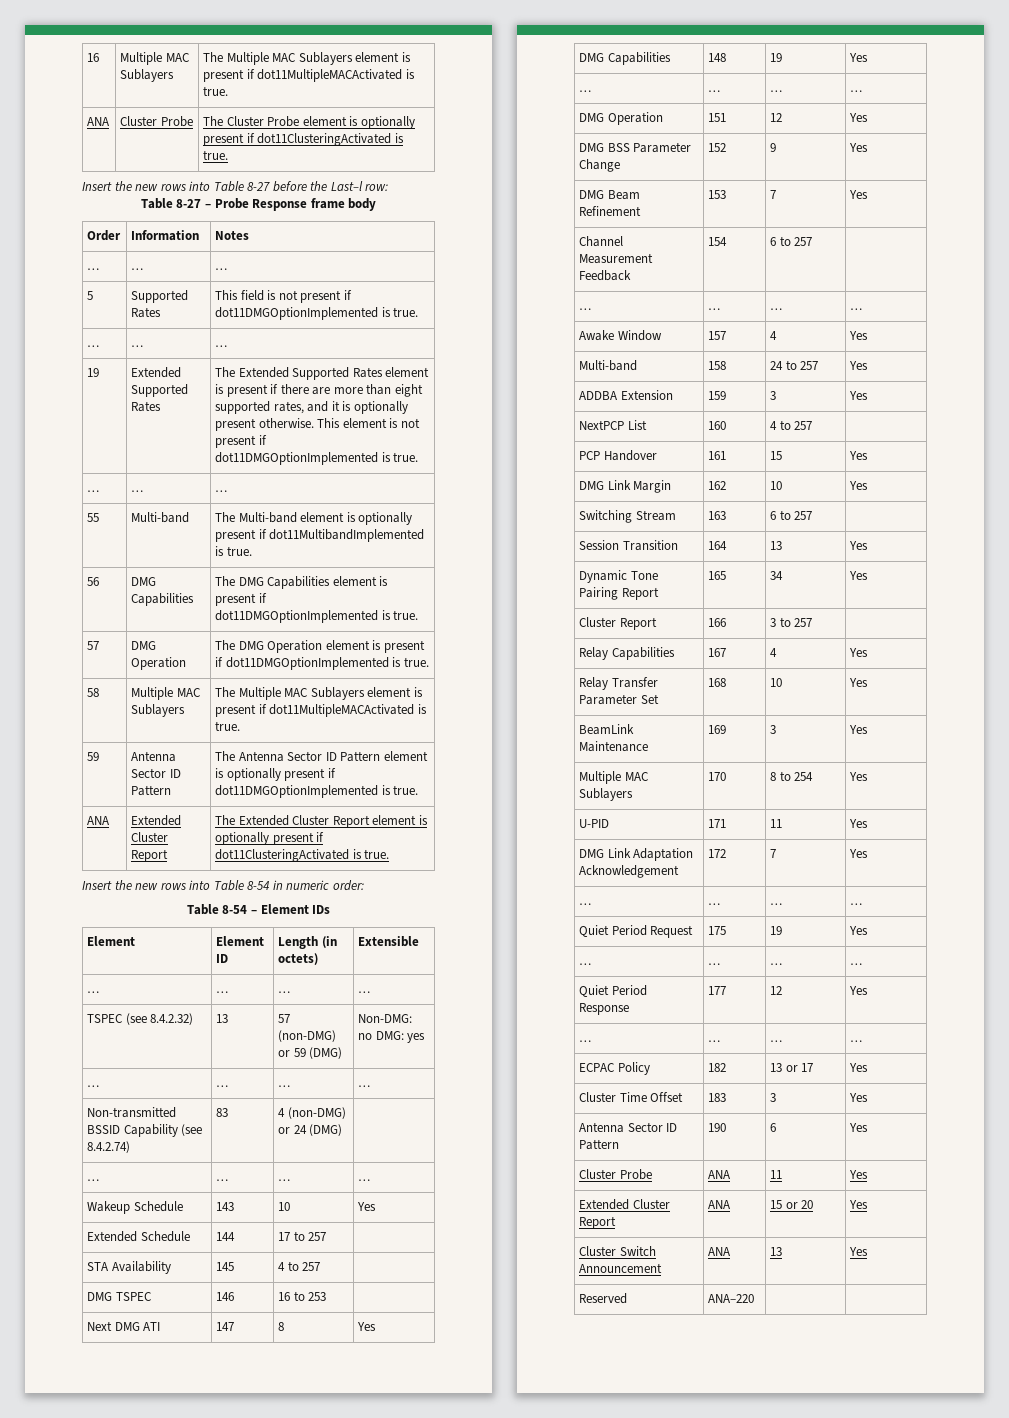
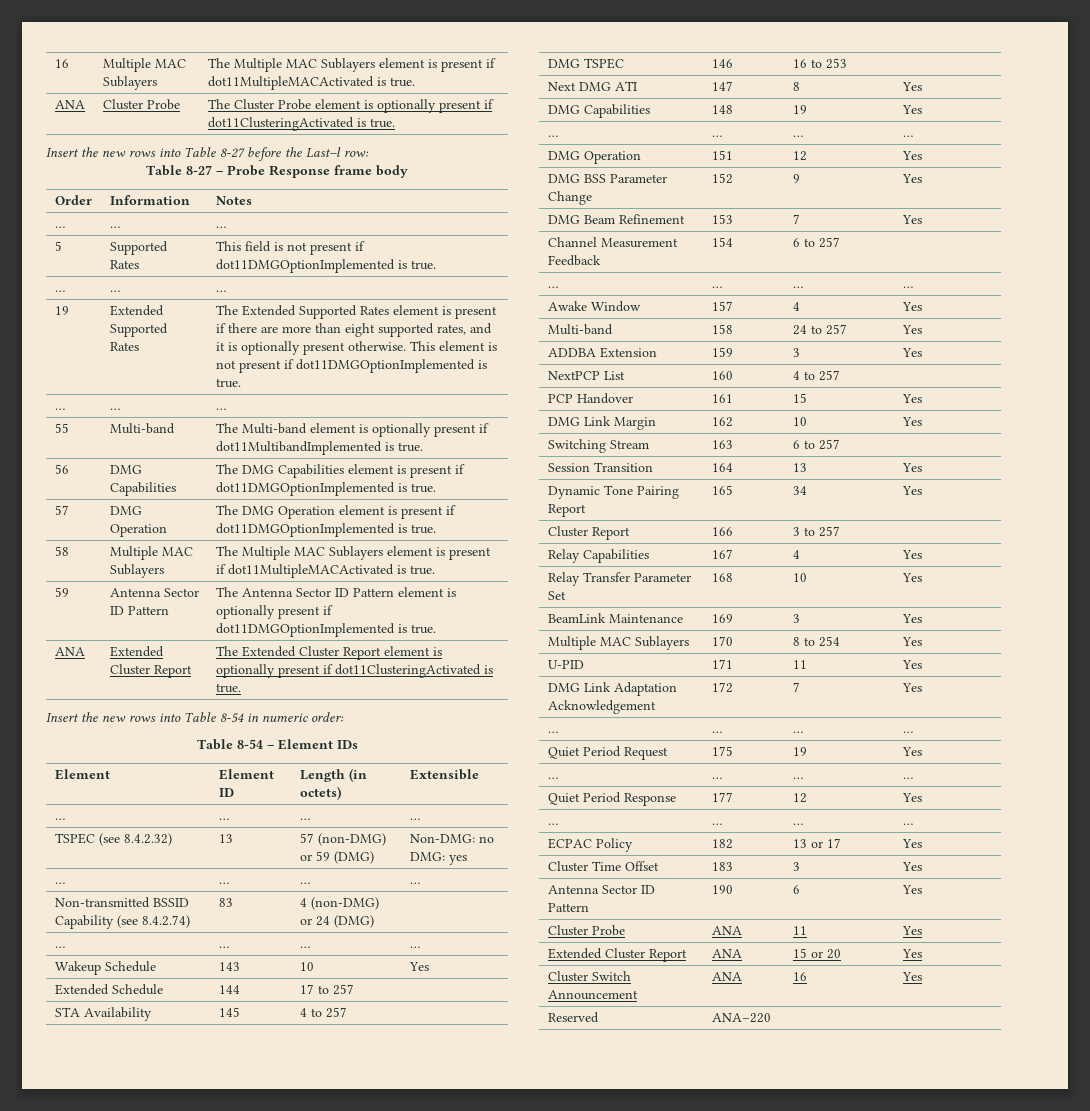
- Cluster Switch Announcement | ANA | 13 | Yes
+ Cluster Switch Announcement | ANA | 16 | Yes

